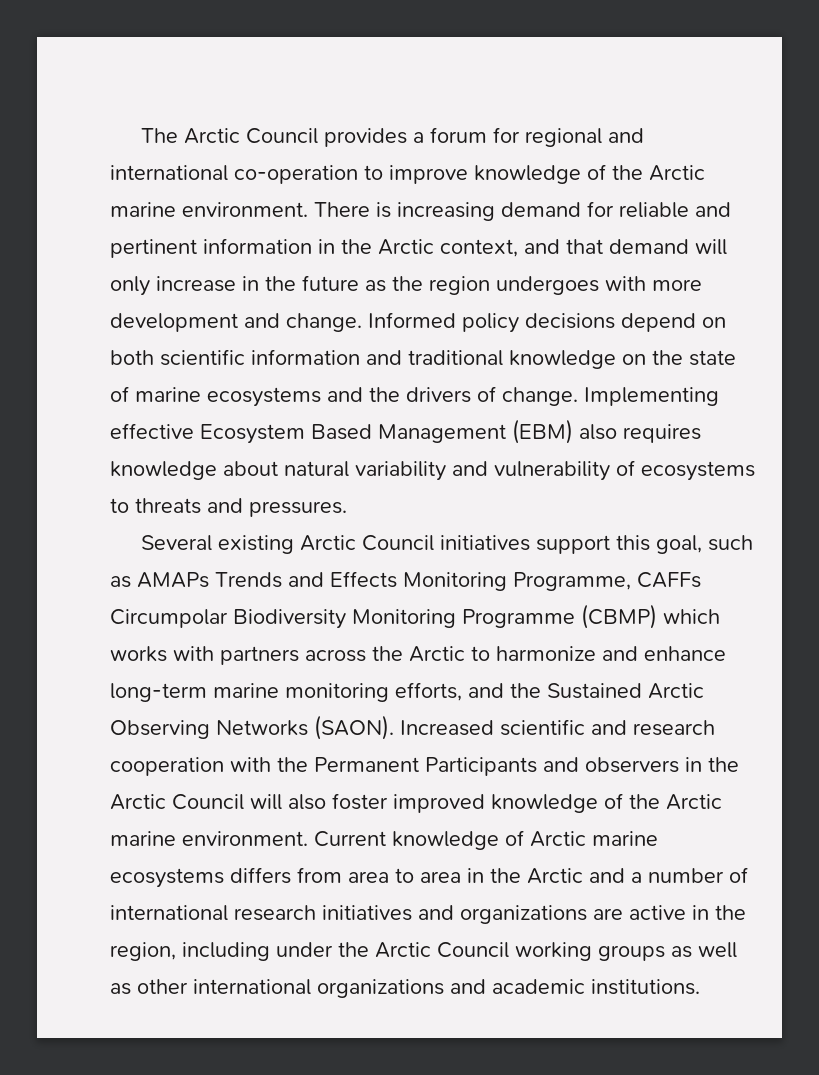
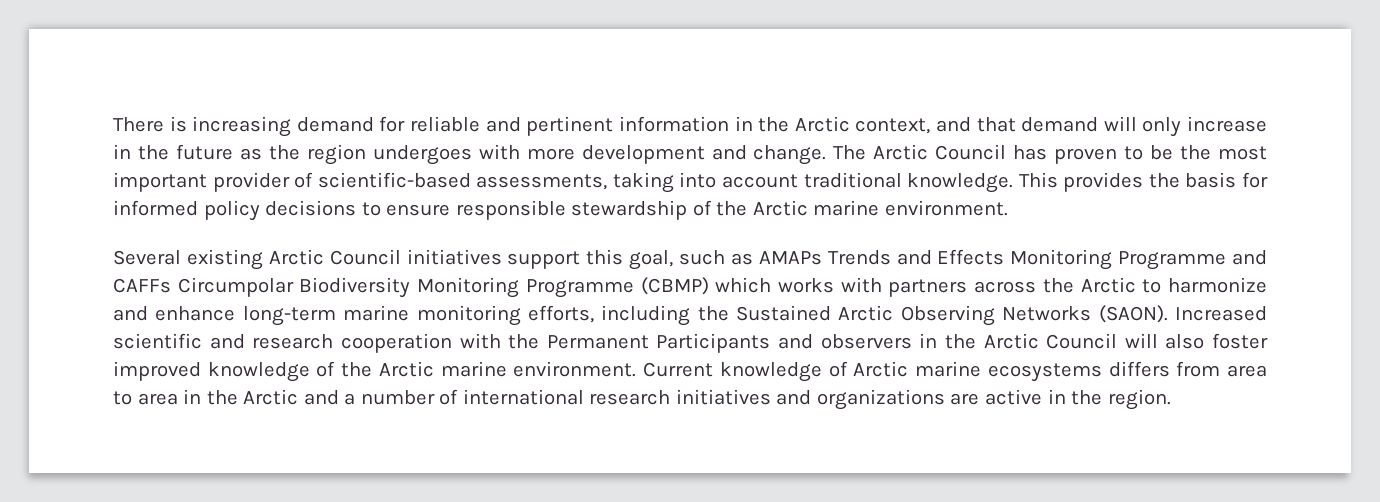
- The Arctic Council provides a forum for regional and international co-operation to improve knowledge of the Arctic marine environment.
- Informed policy decisions depend on both scientific information and traditional knowledge on the state of marine ecosystems and the drivers of change. Implementing effective Ecosystem Based Management (EBM) also requires knowledge about natural variability and vulnerability of ecosystems to threats and pressures.
+ The Arctic Council has proven to be the most important provider of scientific-based assessments, taking into account traditional knowledge. This provides the basis for informed policy decisions to ensure responsible stewardship of the Arctic marine environment.
- Several existing Arctic Council initiatives support this goal, such as AMAPs Trends and Effects Monitoring Programme, CAFFs Circumpolar Biodiversity Monitoring Programme (CBMP) which works with partners across the Arctic to harmonize and enhance long-term marine monitoring efforts, and the Sustained Arctic Observing Networks (SAON).
+ Several existing Arctic Council initiatives support this goal, such as AMAPs Trends and Effects Monitoring Programme and CAFFs Circumpolar Biodiversity Monitoring Programme (CBMP) which works with partners across the Arctic to harmonize and enhance long-term marine monitoring efforts, including the Sustained Arctic Observing Networks (SAON).
- Current knowledge of Arctic marine ecosystems differs from area to area in the Arctic and a number of international research initiatives and organizations are active in the region, including under the Arctic Council working groups as well as other international organizations and academic institutions.
+ Current knowledge of Arctic marine ecosystems differs from area to area in the Arctic and a number of international research initiatives and organizations are active in the region.

